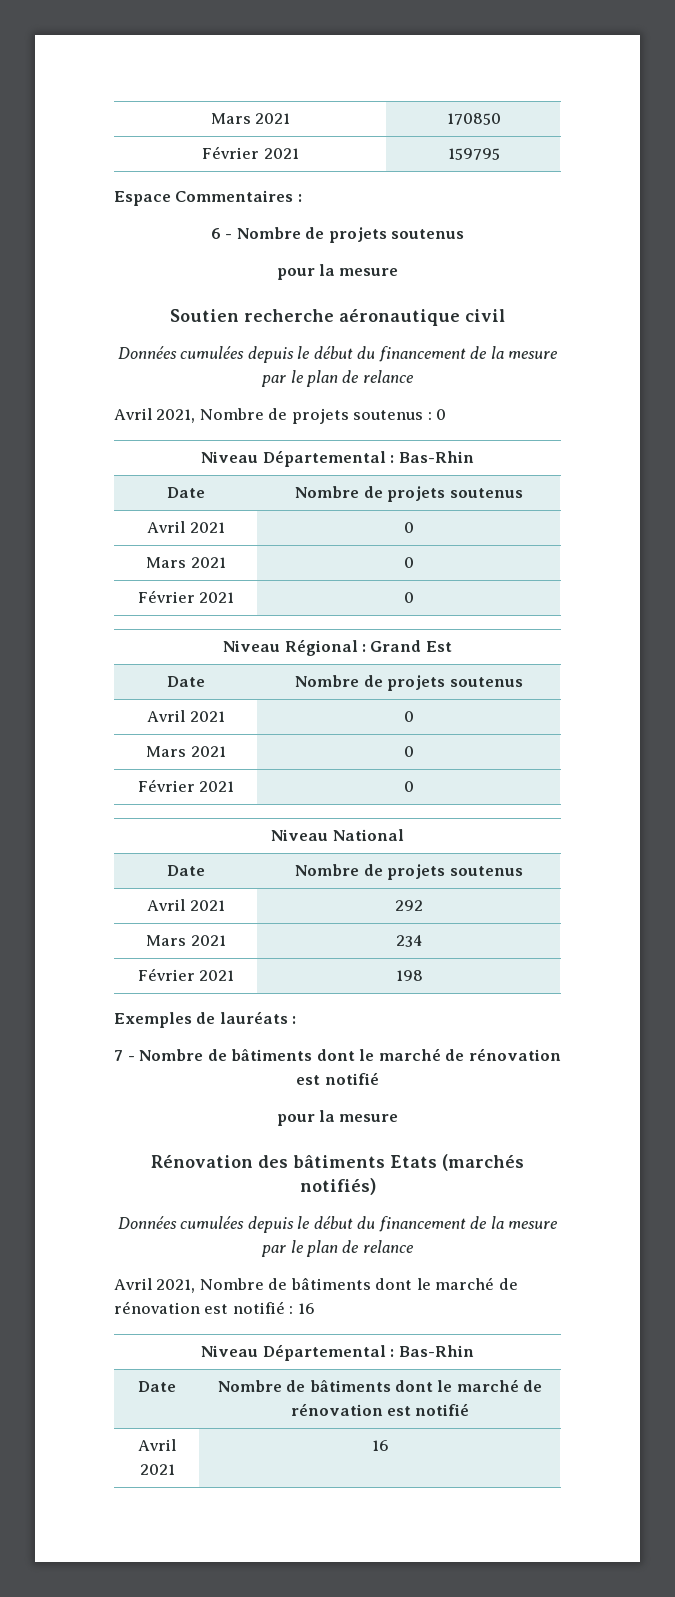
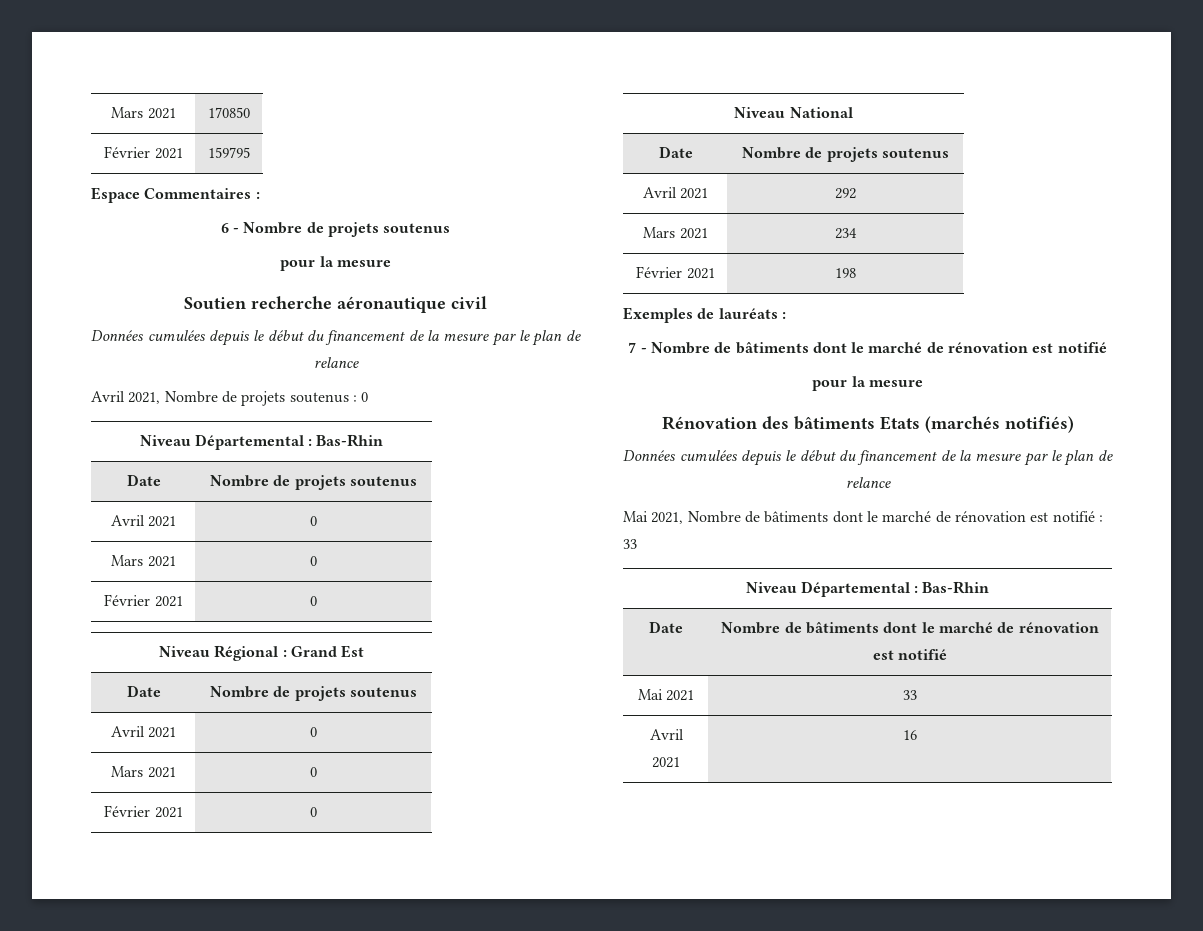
- Avril 2021, Nombre de bâtiments dont le marché de rénovation est notifié : 16
+ Mai 2021, Nombre de bâtiments dont le marché de rénovation est notifié : 33
+ Mai 2021 | 33

